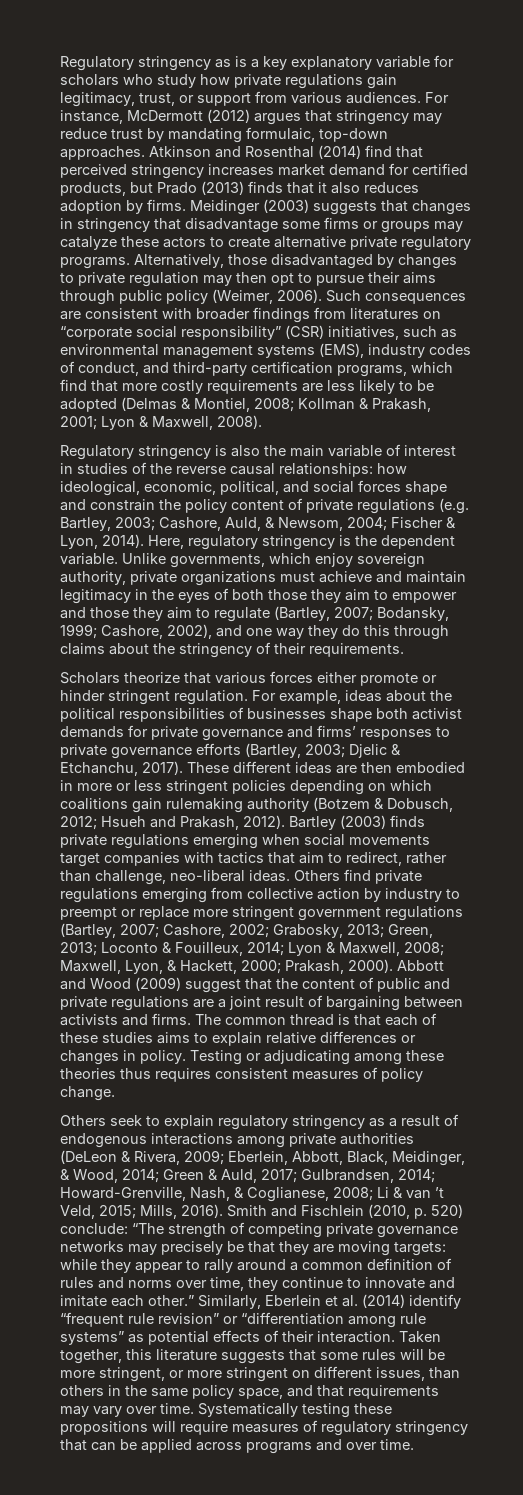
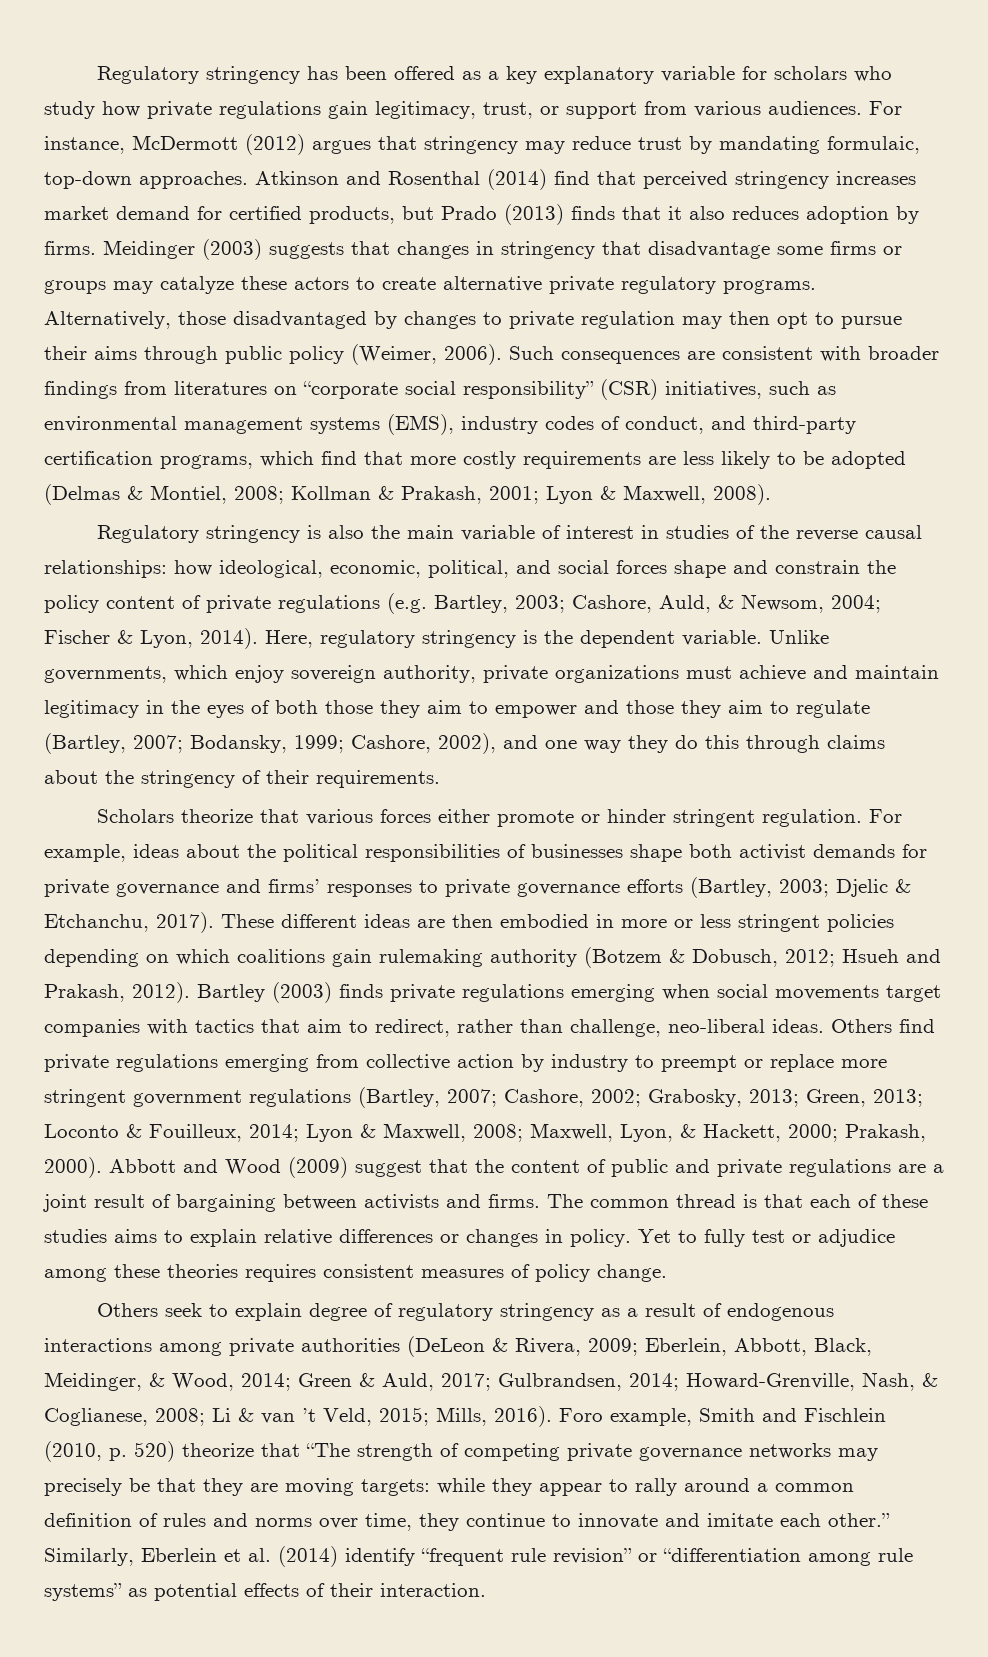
- Regulatory stringency as is a key explanatory variable for scholars who study how private regulations gain legitimacy, trust, or support from various audiences.
+ Regulatory stringency has been offered as a key explanatory variable for scholars who study how private regulations gain legitimacy, trust, or support from various audiences.
- Testing or adjudicating among these theories thus requires consistent measures of policy change.
+ Yet to fully test or adjudice among these theories requires consistent measures of policy change.
- Others seek to explain regulatory stringency as a result of endogenous interactions among private authorities (DeLeon & Rivera, 2009; Eberlein, Abbott, Black, Meidinger, & Wood, 2014; Green & Auld, 2017; Gulbrandsen, 2014; Howard-Grenville, Nash, & Coglianese, 2008; Li & van ’t Veld, 2015; Mills, 2016).
+ Others seek to explain degree of regulatory stringency as a result of endogenous interactions among private authorities (DeLeon & Rivera, 2009; Eberlein, Abbott, Black, Meidinger, & Wood, 2014; Green & Auld, 2017; Gulbrandsen, 2014; Howard-Grenville, Nash, & Coglianese, 2008; Li & van ’t Veld, 2015; Mills, 2016).
- Smith and Fischlein (2010, p. 520) conclude: “The strength of competing private governance networks may precisely be that they are moving targets: while they appear to rally around a common definition of rules and norms over time, they continue to innovate and imitate each other.”
+ Foro example, Smith and Fischlein (2010, p. 520) theorize that “The strength of competing private governance networks may precisely be that they are moving targets: while they appear to rally around a common definition of rules and norms over time, they continue to innovate and imitate each other.”
- Taken together, this literature suggests that some rules will be more stringent, or more stringent on different issues, than others in the same policy space, and that requirements may vary over time. Systematically testing these propositions will require measures of regulatory stringency that can be applied across programs and over time.

